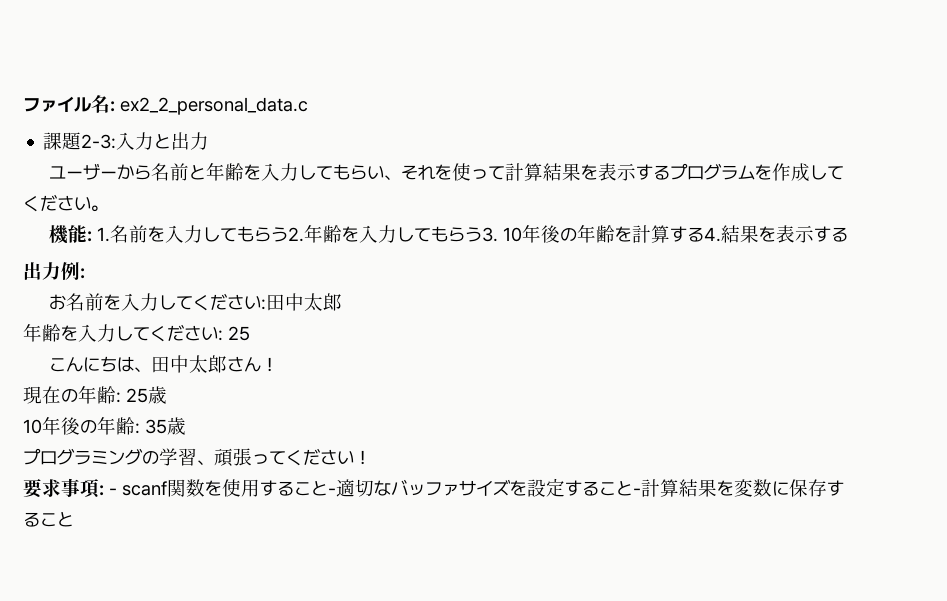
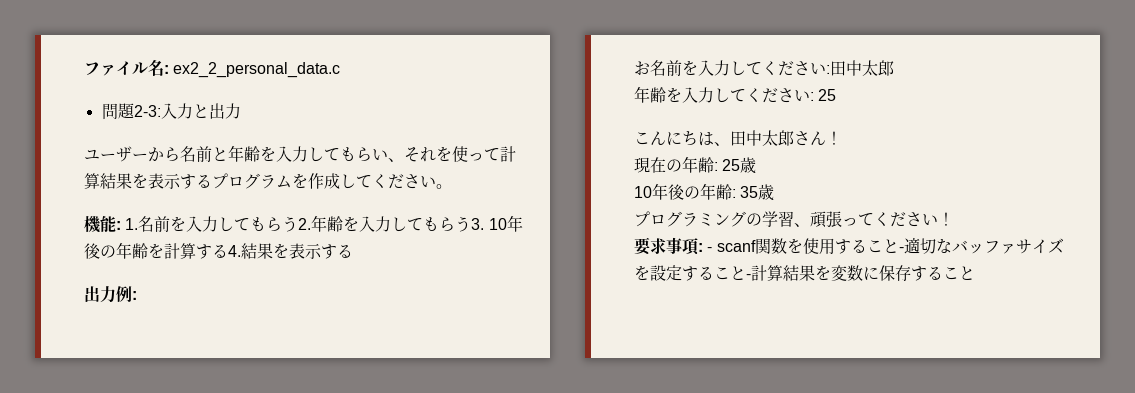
- 課題2-3:入力と出力
+ 問題2-3:入力と出力

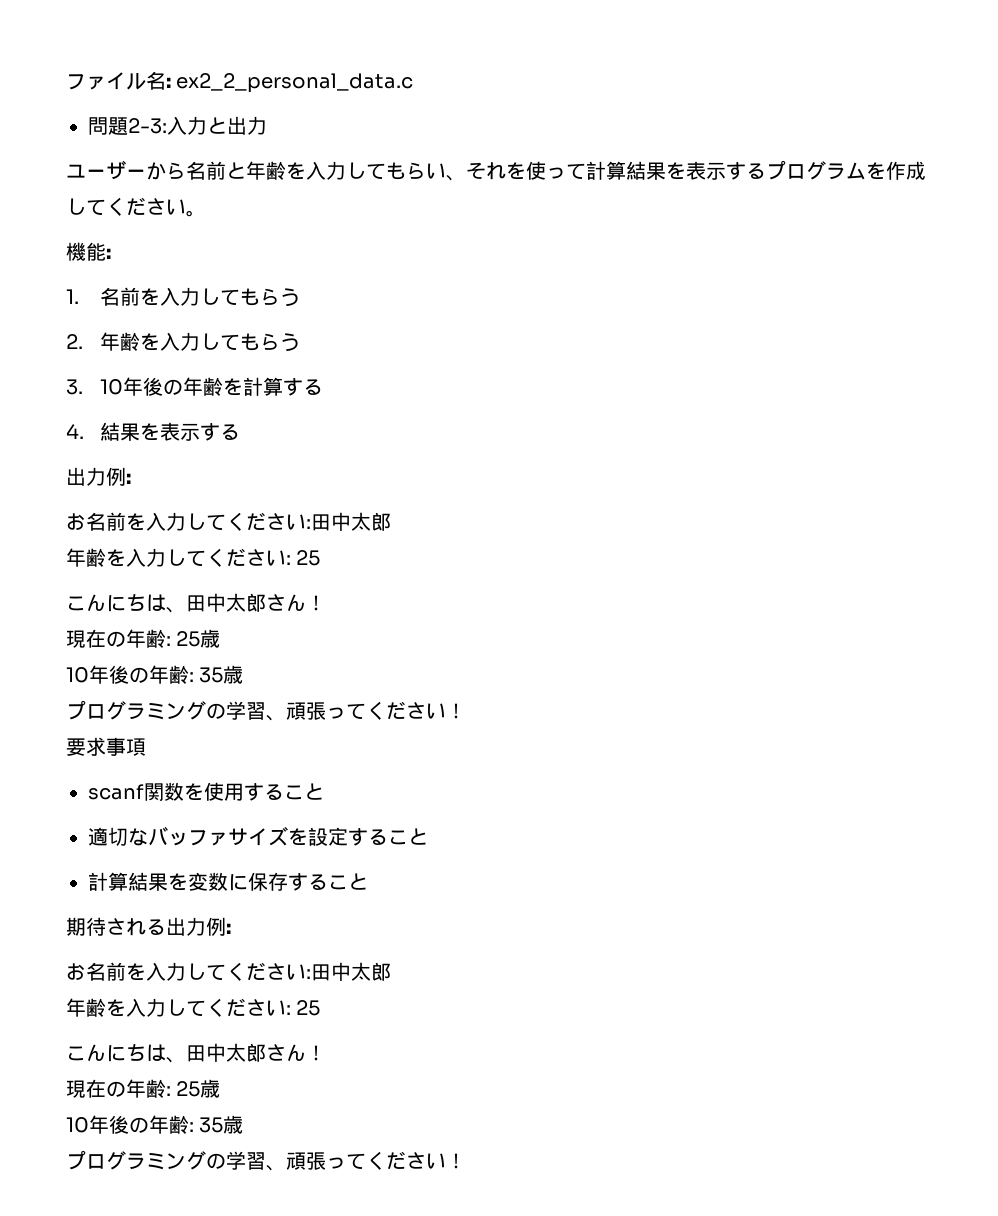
- 機能: 1.名前を入力してもらう2.年齢を入力してもらう3. 10年後の年齢を計算する4.結果を表示する
+ 機能:
+ 1.名前を入力してもらう
+ 2.年齢を入力してもらう
+ 3. 10年後の年齢を計算する
+ 4.結果を表示する
- 要求事項: - scanf関数を使用すること-適切なバッファサイズを設定すること-計算結果を変数に保存すること
+ 要求事項
+ scanf関数を使用すること
+ 適切なバッファサイズを設定すること
+ 計算結果を変数に保存すること
+ 期待される出力例:
+ お名前を入力してください:田中太郎
+ 年齢を入力してください: 25
+ こんにちは、田中太郎さん！
+ 現在の年齢: 25歳
+ 10年後の年齢: 35歳
+ プログラミングの学習、頑張ってください！

